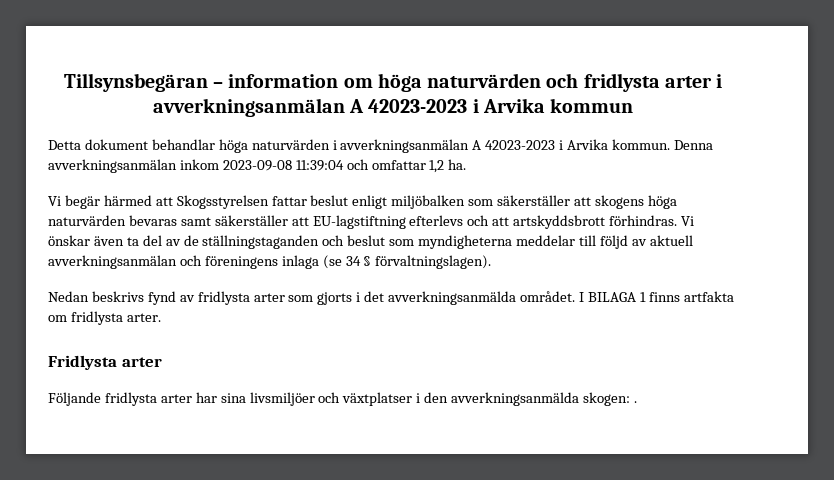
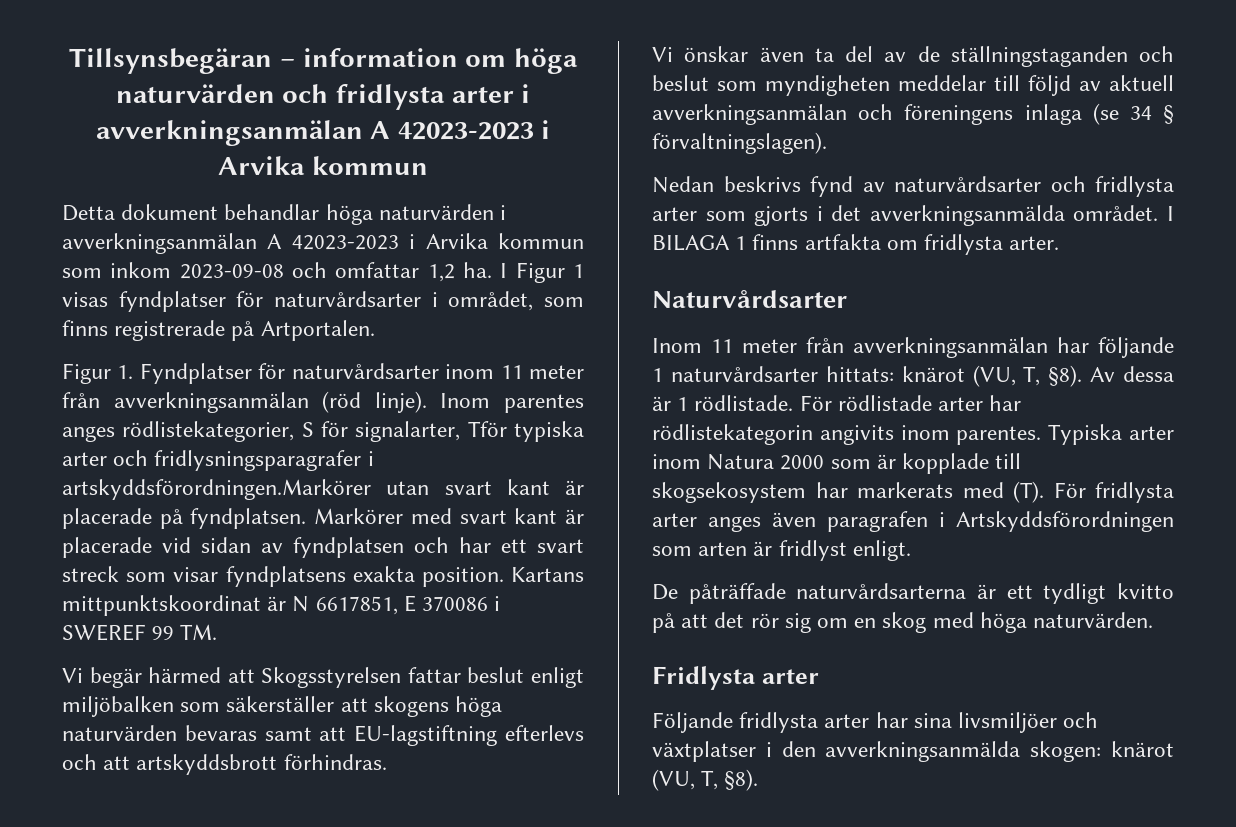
- Detta dokument behandlar höga naturvärden i avverkningsanmälan A 42023-2023 i Arvika kommun. Denna avverkningsanmälan inkom 2023-09-08 11:39:04 och omfattar 1,2 ha.
+ Detta dokument behandlar höga naturvärden i avverkningsanmälan A 42023-2023 i Arvika kommun som inkom 2023-09-08 och omfattar 1,2 ha. I Figur 1 visas fyndplatser för naturvårdsarter i området, som finns registrerade på Artportalen.
+ Figur 1. Fyndplatser för naturvårdsarter inom 11 meter från avverkningsanmälan (röd linje). Inom parentes anges rödlistekategorier, S för signalarter, Tför typiska arter och fridlysningsparagrafer i artskyddsförordningen.Markörer utan svart kant är placerade på fyndplatsen. Markörer med svart kant är placerade vid sidan av fyndplatsen och har ett svart streck som visar fyndplatsens exakta position. Kartans mittpunktskoordinat är N 6617851, E 370086 i SWEREF 99 TM.
- Vi begär härmed att Skogsstyrelsen fattar beslut enligt miljöbalken som säkerställer att skogens höga naturvärden bevaras samt säkerställer att EU-lagstiftning efterlevs och att artskyddsbrott förhindras. Vi önskar även ta del av de ställningstaganden och beslut som myndigheterna meddelar till följd av aktuell avverkningsanmälan och föreningens inlaga (se 34 § förvaltningslagen).
+ Vi begär härmed att Skogsstyrelsen fattar beslut enligt miljöbalken som säkerställer att skogens höga naturvärden bevaras samt att EU-lagstiftning efterlevs och att artskyddsbrott förhindras.
+ Vi önskar även ta del av de ställningstaganden och beslut som myndigheten meddelar till följd av aktuell avverkningsanmälan och föreningens inlaga (se 34 § förvaltningslagen).
- Nedan beskrivs fynd av fridlysta arter som gjorts i det avverkningsanmälda området.
+ Nedan beskrivs fynd av naturvårdsarter och fridlysta arter som gjorts i det avverkningsanmälda området.
+ Naturvårdsarter
+ Inom 11 meter från avverkningsanmälan har följande 1 naturvårdsarter hittats: knärot (VU, T, §8). Av dessa är 1 rödlistade. För rödlistade arter har rödlistekategorin angivits inom parentes. Typiska arter inom Natura 2000 som är kopplade till skogsekosystem har markerats med (T). För fridlysta arter anges även paragrafen i Artskyddsförordningen som arten är fridlyst enligt.
+ De påträffade naturvårdsarterna är ett tydligt kvitto på att det rör sig om en skog med höga naturvärden.
- Följande fridlysta arter har sina livsmiljöer och växtplatser i den avverkningsanmälda skogen: .
+ Följande fridlysta arter har sina livsmiljöer och växtplatser i den avverkningsanmälda skogen: knärot (VU, T, §8).

